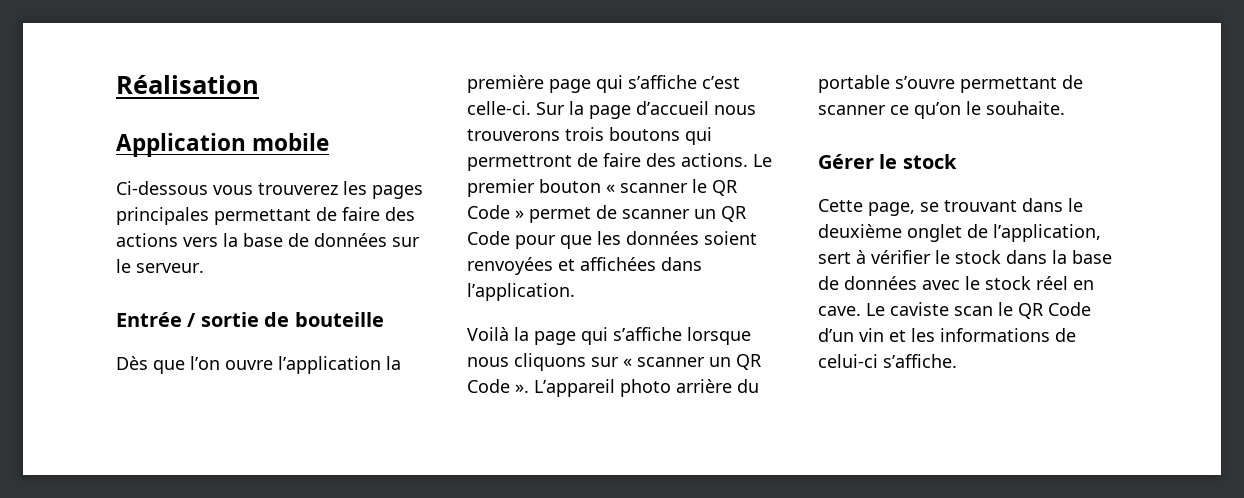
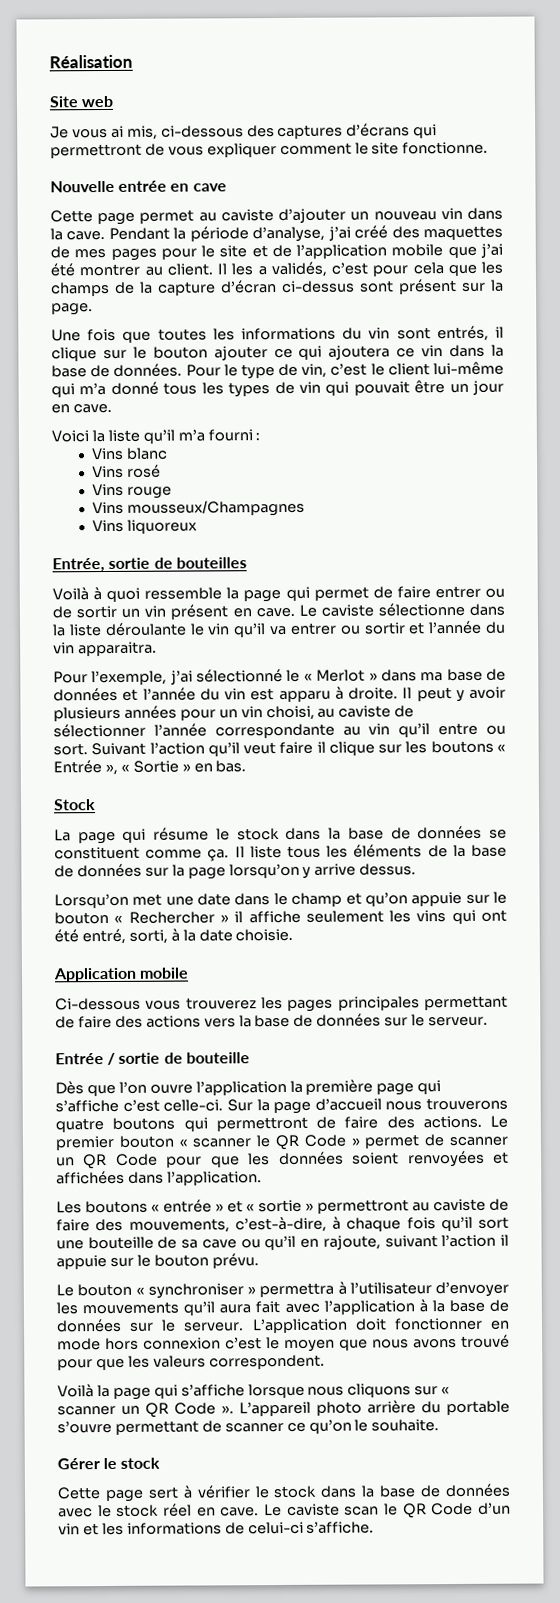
+ Site web
+ Je vous ai mis, ci-dessous des captures d’écrans qui permettront de vous expliquer comment le site fonctionne.
+ Nouvelle entrée en cave
+ Cette page permet au caviste d’ajouter un nouveau vin dans la cave. Pendant la période d’analyse, j’ai créé des maquettes de mes pages pour le site et de l’application mobile que j’ai été montrer au client. Il les a validés, c’est pour cela que les champs de la capture d’écran ci-dessus sont présent sur la page.
+ Une fois que toutes les informations du vin sont entrés, il clique sur le bouton ajouter ce qui ajoutera ce vin dans la base de données. Pour le type de vin, c’est le client lui-même qui m’a donné tous les types de vin qui pouvait être un jour en cave.
+ Voici la liste qu’il m’a fourni :
+ Vins blanc
+ Vins rosé
+ Vins rouge
+ Vins mousseux/Champagnes
+ Vins liquoreux
+ Entrée, sortie de bouteilles
+ Voilà à quoi ressemble la page qui permet de faire entrer ou de sortir un vin présent en cave. Le caviste sélectionne dans la liste déroulante le vin qu’il va entrer ou sortir et l’année du vin apparaitra.
+ Pour l’exemple, j’ai sélectionné le « Merlot » dans ma base de données et l’année du vin est apparu à droite. Il peut y avoir plusieurs années pour un vin choisi, au caviste de sélectionner l’année correspondante au vin qu’il entre ou sort. Suivant l’action qu’il veut faire il clique sur les boutons « Entrée », « Sortie » en bas.
+ Stock
+ La page qui résume le stock dans la base de données se constituent comme ça. Il liste tous les éléments de la base de données sur la page lorsqu’on y arrive dessus.
+ Lorsqu’on met une date dans le champ et qu’on appuie sur le bouton « Rechercher » il affiche seulement les vins qui ont été entré, sorti, à la date choisie.
- Sur la page d’accueil nous trouverons trois boutons qui permettront de faire des actions.
+ Sur la page d’accueil nous trouverons quatre boutons qui permettront de faire des actions.
+ Les boutons « entrée » et « sortie » permettront au caviste de faire des mouvements, c’est-à-dire, à chaque fois qu’il sort une bouteille de sa cave ou qu’il en rajoute, suivant l’action il appuie sur le bouton prévu.
+ Le bouton « synchroniser » permettra à l’utilisateur d’envoyer les mouvements qu’il aura fait avec l’application à la base de données sur le serveur. L’application doit fonctionner en mode hors connexion c’est le moyen que nous avons trouvé pour que les valeurs correspondent.
- Cette page, se trouvant dans le deuxième onglet de l’application, sert à vérifier le stock dans la base de données avec le stock réel en cave.
+ Cette page sert à vérifier le stock dans la base de données avec le stock réel en cave.

